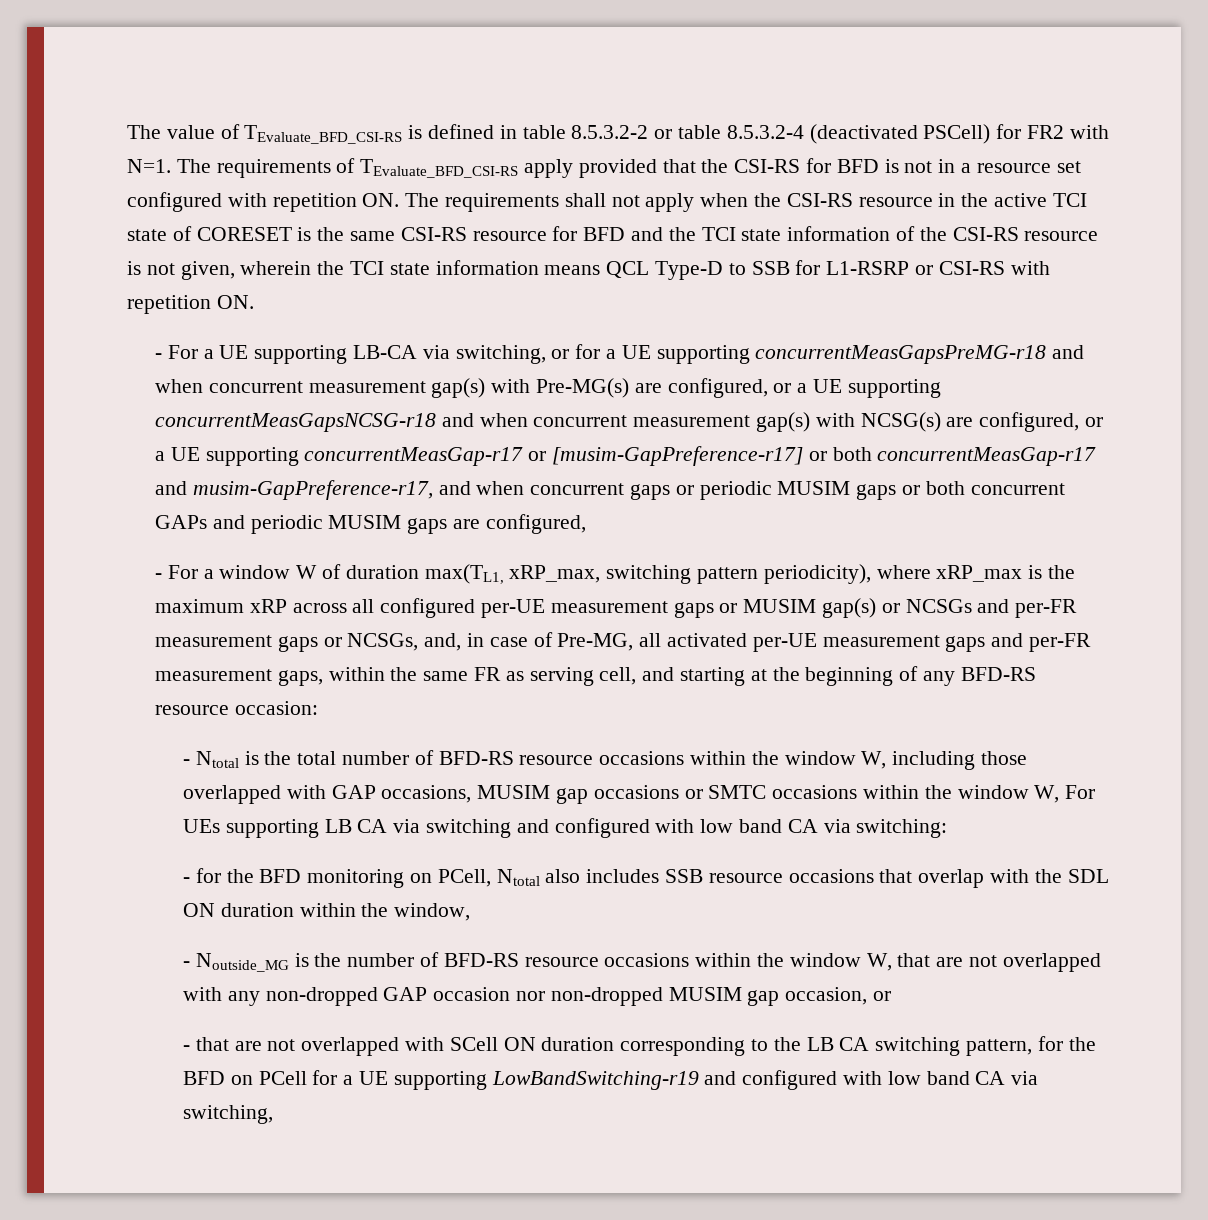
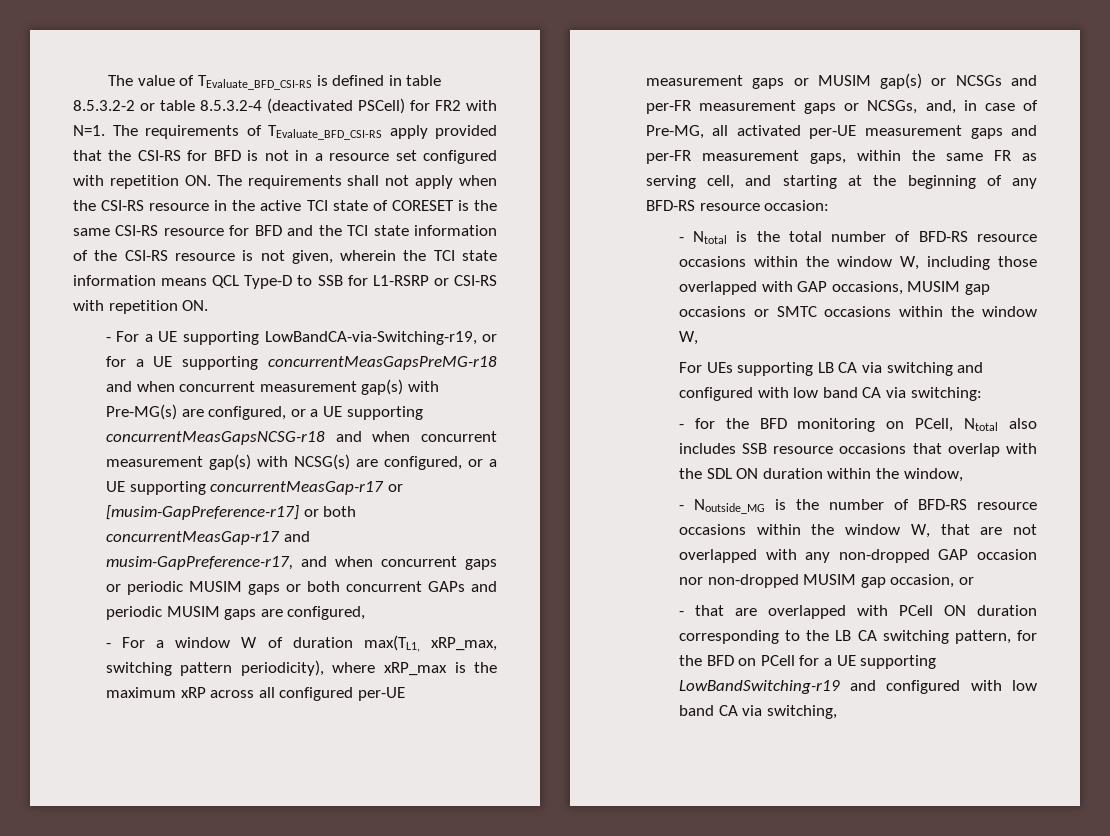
- - For a UE supporting LB-CA via switching, or for a UE supporting concurrentMeasGapsPreMG-r18 and when concurrent measurement gap(s) with Pre-MG(s) are configured, or a UE supporting concurrentMeasGapsNCSG-r18 and when concurrent measurement gap(s) with NCSG(s) are configured, or a UE supporting concurrentMeasGap-r17 or [musim-GapPreference-r17] or both concurrentMeasGap-r17 and musim-GapPreference-r17, and when concurrent gaps or periodic MUSIM gaps or both concurrent GAPs and periodic MUSIM gaps are configured,
+ - For a UE supporting LowBandCA-via-Switching-r19, or for a UE supporting concurrentMeasGapsPreMG-r18 and when concurrent measurement gap(s) with Pre-MG(s) are configured, or a UE supporting concurrentMeasGapsNCSG-r18 and when concurrent measurement gap(s) with NCSG(s) are configured, or a UE supporting concurrentMeasGap-r17 or [musim-GapPreference-r17] or both concurrentMeasGap-r17 and musim-GapPreference-r17, and when concurrent gaps or periodic MUSIM gaps or both concurrent GAPs and periodic MUSIM gaps are configured,
- - Ntotal is the total number of BFD-RS resource occasions within the window W, including those overlapped with GAP occasions, MUSIM gap occasions or SMTC occasions within the window W, For UEs supporting LB CA via switching and configured with low band CA via switching:
+ - Ntotal is the total number of BFD-RS resource occasions within the window W, including those overlapped with GAP occasions, MUSIM gap occasions or SMTC occasions within the window W,
+ For UEs supporting LB CA via switching and configured with low band CA via switching:
- - that are not overlapped with SCell ON duration corresponding to the LB CA switching pattern, for the BFD on PCell for a UE supporting LowBandSwitching-r19 and configured with low band CA via switching,
+ - that are overlapped with PCell ON duration corresponding to the LB CA switching pattern, for the BFD on PCell for a UE supporting LowBandSwitching-r19 and configured with low band CA via switching,

